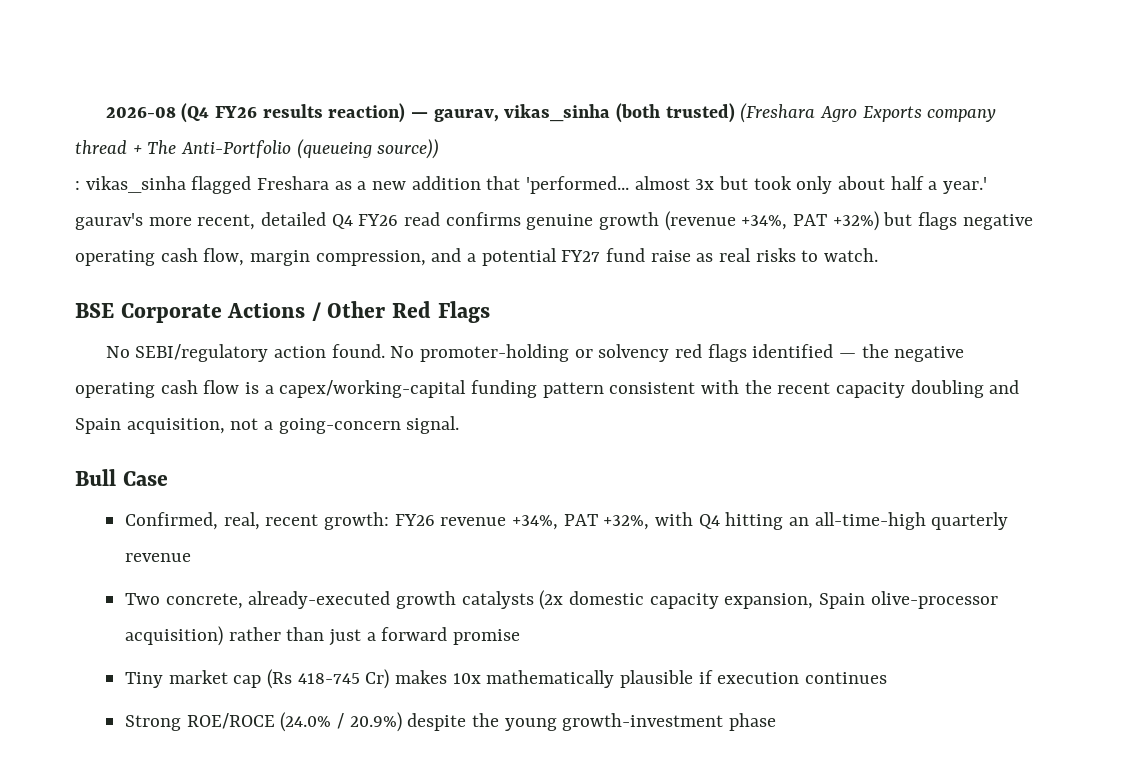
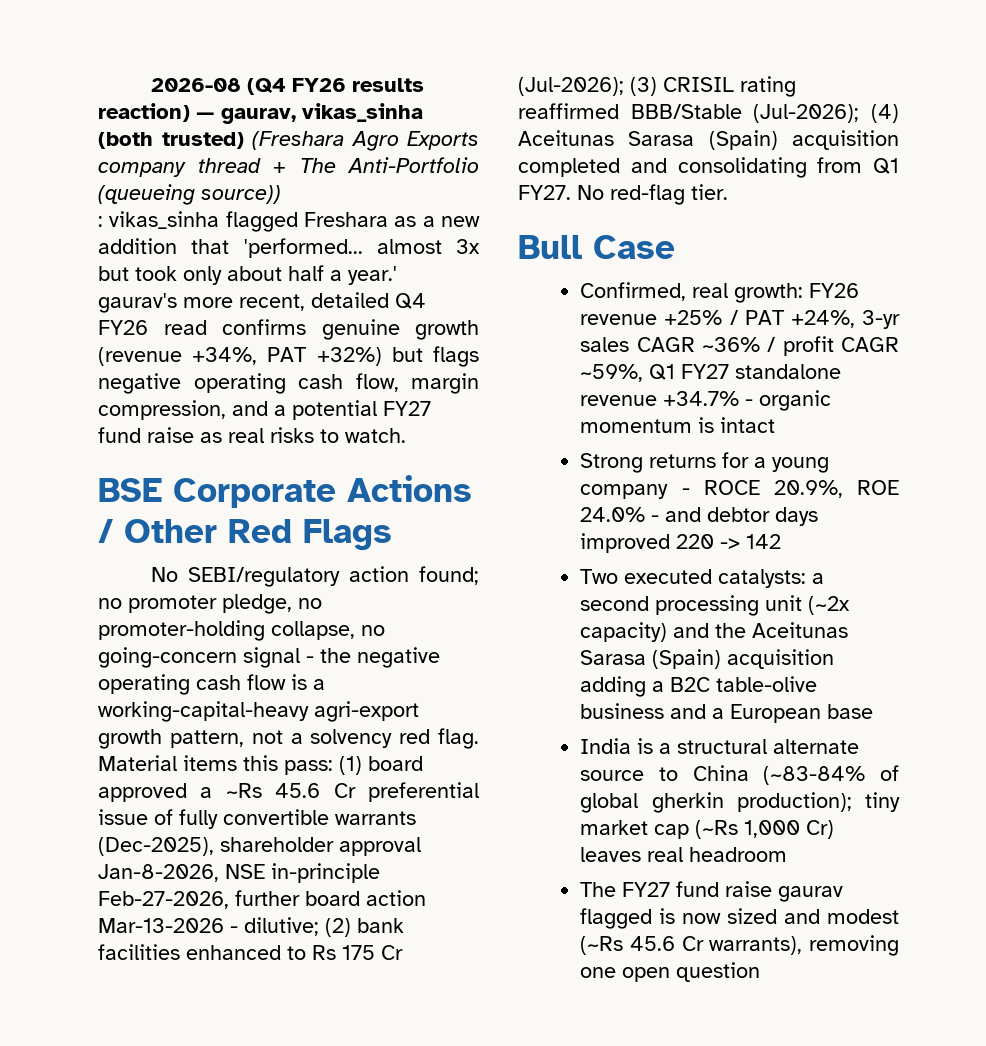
- No SEBI/regulatory action found. No promoter-holding or solvency red flags identified — the negative operating cash flow is a capex/working-capital funding pattern consistent with the recent capacity doubling and Spain acquisition, not a going-concern signal.
+ No SEBI/regulatory action found; no promoter pledge, no promoter-holding collapse, no going-concern signal - the negative operating cash flow is a working-capital-heavy agri-export growth pattern, not a solvency red flag. Material items this pass: (1) board approved a ~Rs 45.6 Cr preferential issue of fully convertible warrants (Dec-2025), shareholder approval Jan-8-2026, NSE in-principle Feb-27-2026, further board action Mar-13-2026 - dilutive; (2) bank facilities enhanced to Rs 175 Cr (Jul-2026); (3) CRISIL rating reaffirmed BBB/Stable (Jul-2026); (4) Aceitunas Sarasa (Spain) acquisition completed and consolidating from Q1 FY27. No red-flag tier.
- Confirmed, real, recent growth: FY26 revenue +34%, PAT +32%, with Q4 hitting an all-time-high quarterly revenue
- Two concrete, already-executed growth catalysts (2x domestic capacity expansion, Spain olive-processor acquisition) rather than just a forward promise
- Tiny market cap (Rs 418-745 Cr) makes 10x mathematically plausible if execution continues
- Strong ROE/ROCE (24.0% / 20.9%) despite the young growth-investment phase
+ Confirmed, real growth: FY26 revenue +25% / PAT +24%, 3-yr sales CAGR ~36% / profit CAGR ~59%, Q1 FY27 standalone revenue +34.7% - organic momentum is intact
+ Strong returns for a young company - ROCE 20.9%, ROE 24.0% - and debtor days improved 220 -> 142
+ Two executed catalysts: a second processing unit (~2x capacity) and the Aceitunas Sarasa (Spain) acquisition adding a B2C table-olive business and a European base
+ India is a structural alternate source to China (~83-84% of global gherkin production); tiny market cap (~Rs 1,000 Cr) leaves real headroom
+ The FY27 fund raise gaurav flagged is now sized and modest (~Rs 45.6 Cr warrants), removing one open question

